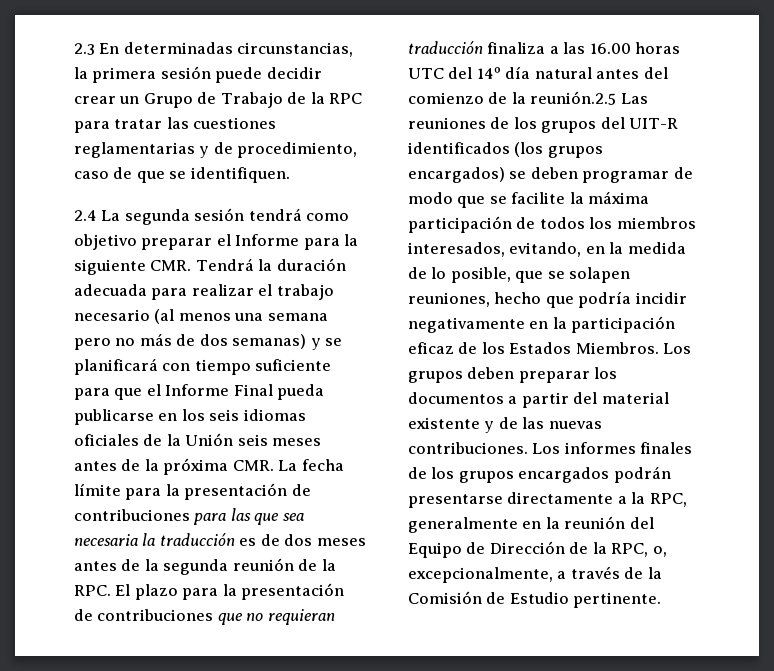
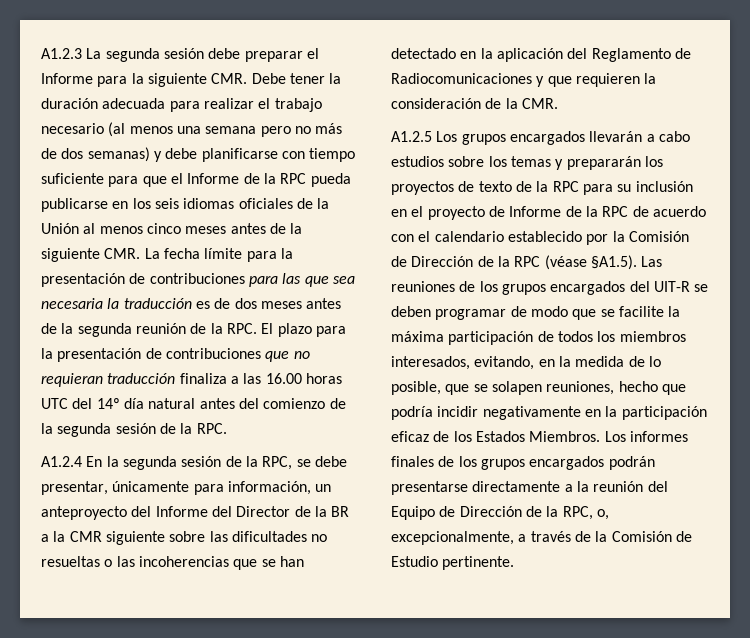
- 2.3 En determinadas circunstancias, la primera sesión puede decidir crear un Grupo de Trabajo de la RPC para tratar las cuestiones reglamentarias y de procedimiento, caso de que se identifiquen.
- 2.4 La segunda sesión tendrá como objetivo preparar el Informe para la siguiente CMR. Tendrá la duración adecuada para realizar el trabajo necesario (al menos una semana pero no más de dos semanas) y se planificará con tiempo suficiente para que el Informe Final pueda publicarse en los seis idiomas oficiales de la Unión seis meses antes de la próxima CMR. La fecha límite para la presentación de contribuciones para las que sea necesaria la traducción es de dos meses antes de la segunda reunión de la RPC. El plazo para la presentación de contribuciones que no requieran traducción finaliza a las 16.00 horas UTC del 14º día natural antes del comienzo de la reunión.2.5 Las reuniones de los grupos del UIT-R identificados (los grupos encargados) se deben programar de modo que se facilite la máxima participación de todos los miembros interesados, evitando, en la medida de lo posible, que se solapen reuniones, hecho que podría incidir negativamente en la participación eficaz de los Estados Miembros.
+ A1.2.3 La segunda sesión debe preparar el Informe para la siguiente CMR. Debe tener la duración adecuada para realizar el trabajo necesario (al menos una semana pero no más de dos semanas) y debe planificarse con tiempo suficiente para que el Informe de la RPC pueda publicarse en los seis idiomas oficiales de la Unión al menos cinco meses antes de la siguiente CMR. La fecha límite para la presentación de contribuciones para las que sea necesaria la traducción es de dos meses antes de la segunda reunión de la RPC. El plazo para la presentación de contribuciones que no requieran traducción finaliza a las 16.00 horas UTC del 14º día natural antes del comienzo de la segunda sesión de la RPC.
+ A1.2.4 En la segunda sesión de la RPC, se debe presentar, únicamente para información, un anteproyecto del Informe del Director de la BR a la CMR siguiente sobre las dificultades no resueltas o las incoherencias que se han detectado en la aplicación del Reglamento de Radiocomunicaciones y que requieren la consideración de la CMR.
+ A1.2.5 Los grupos encargados llevarán a cabo estudios sobre los temas y prepararán los proyectos de texto de la RPC para su inclusión en el proyecto de Informe de la RPC de acuerdo con el calendario establecido por la Comisión de Dirección de la RPC (véase §A1.5). Las reuniones de los grupos encargados del UIT-R se deben programar de modo que se facilite la máxima participación de todos los miembros interesados, evitando, en la medida de lo posible, que se solapen reuniones, hecho que podría incidir negativamente en la participación eficaz de los Estados Miembros.
- Los grupos deben preparar los documentos a partir del material existente y de las nuevas contribuciones. Los informes finales de los grupos encargados podrán presentarse directamente a la RPC, generalmente en la reunión del Equipo de Dirección de la RPC, o, excepcionalmente, a través de la Comisión de Estudio pertinente.
+ Los informes finales de los grupos encargados podrán presentarse directamente a la reunión del Equipo de Dirección de la RPC, o, excepcionalmente, a través de la Comisión de Estudio pertinente.

